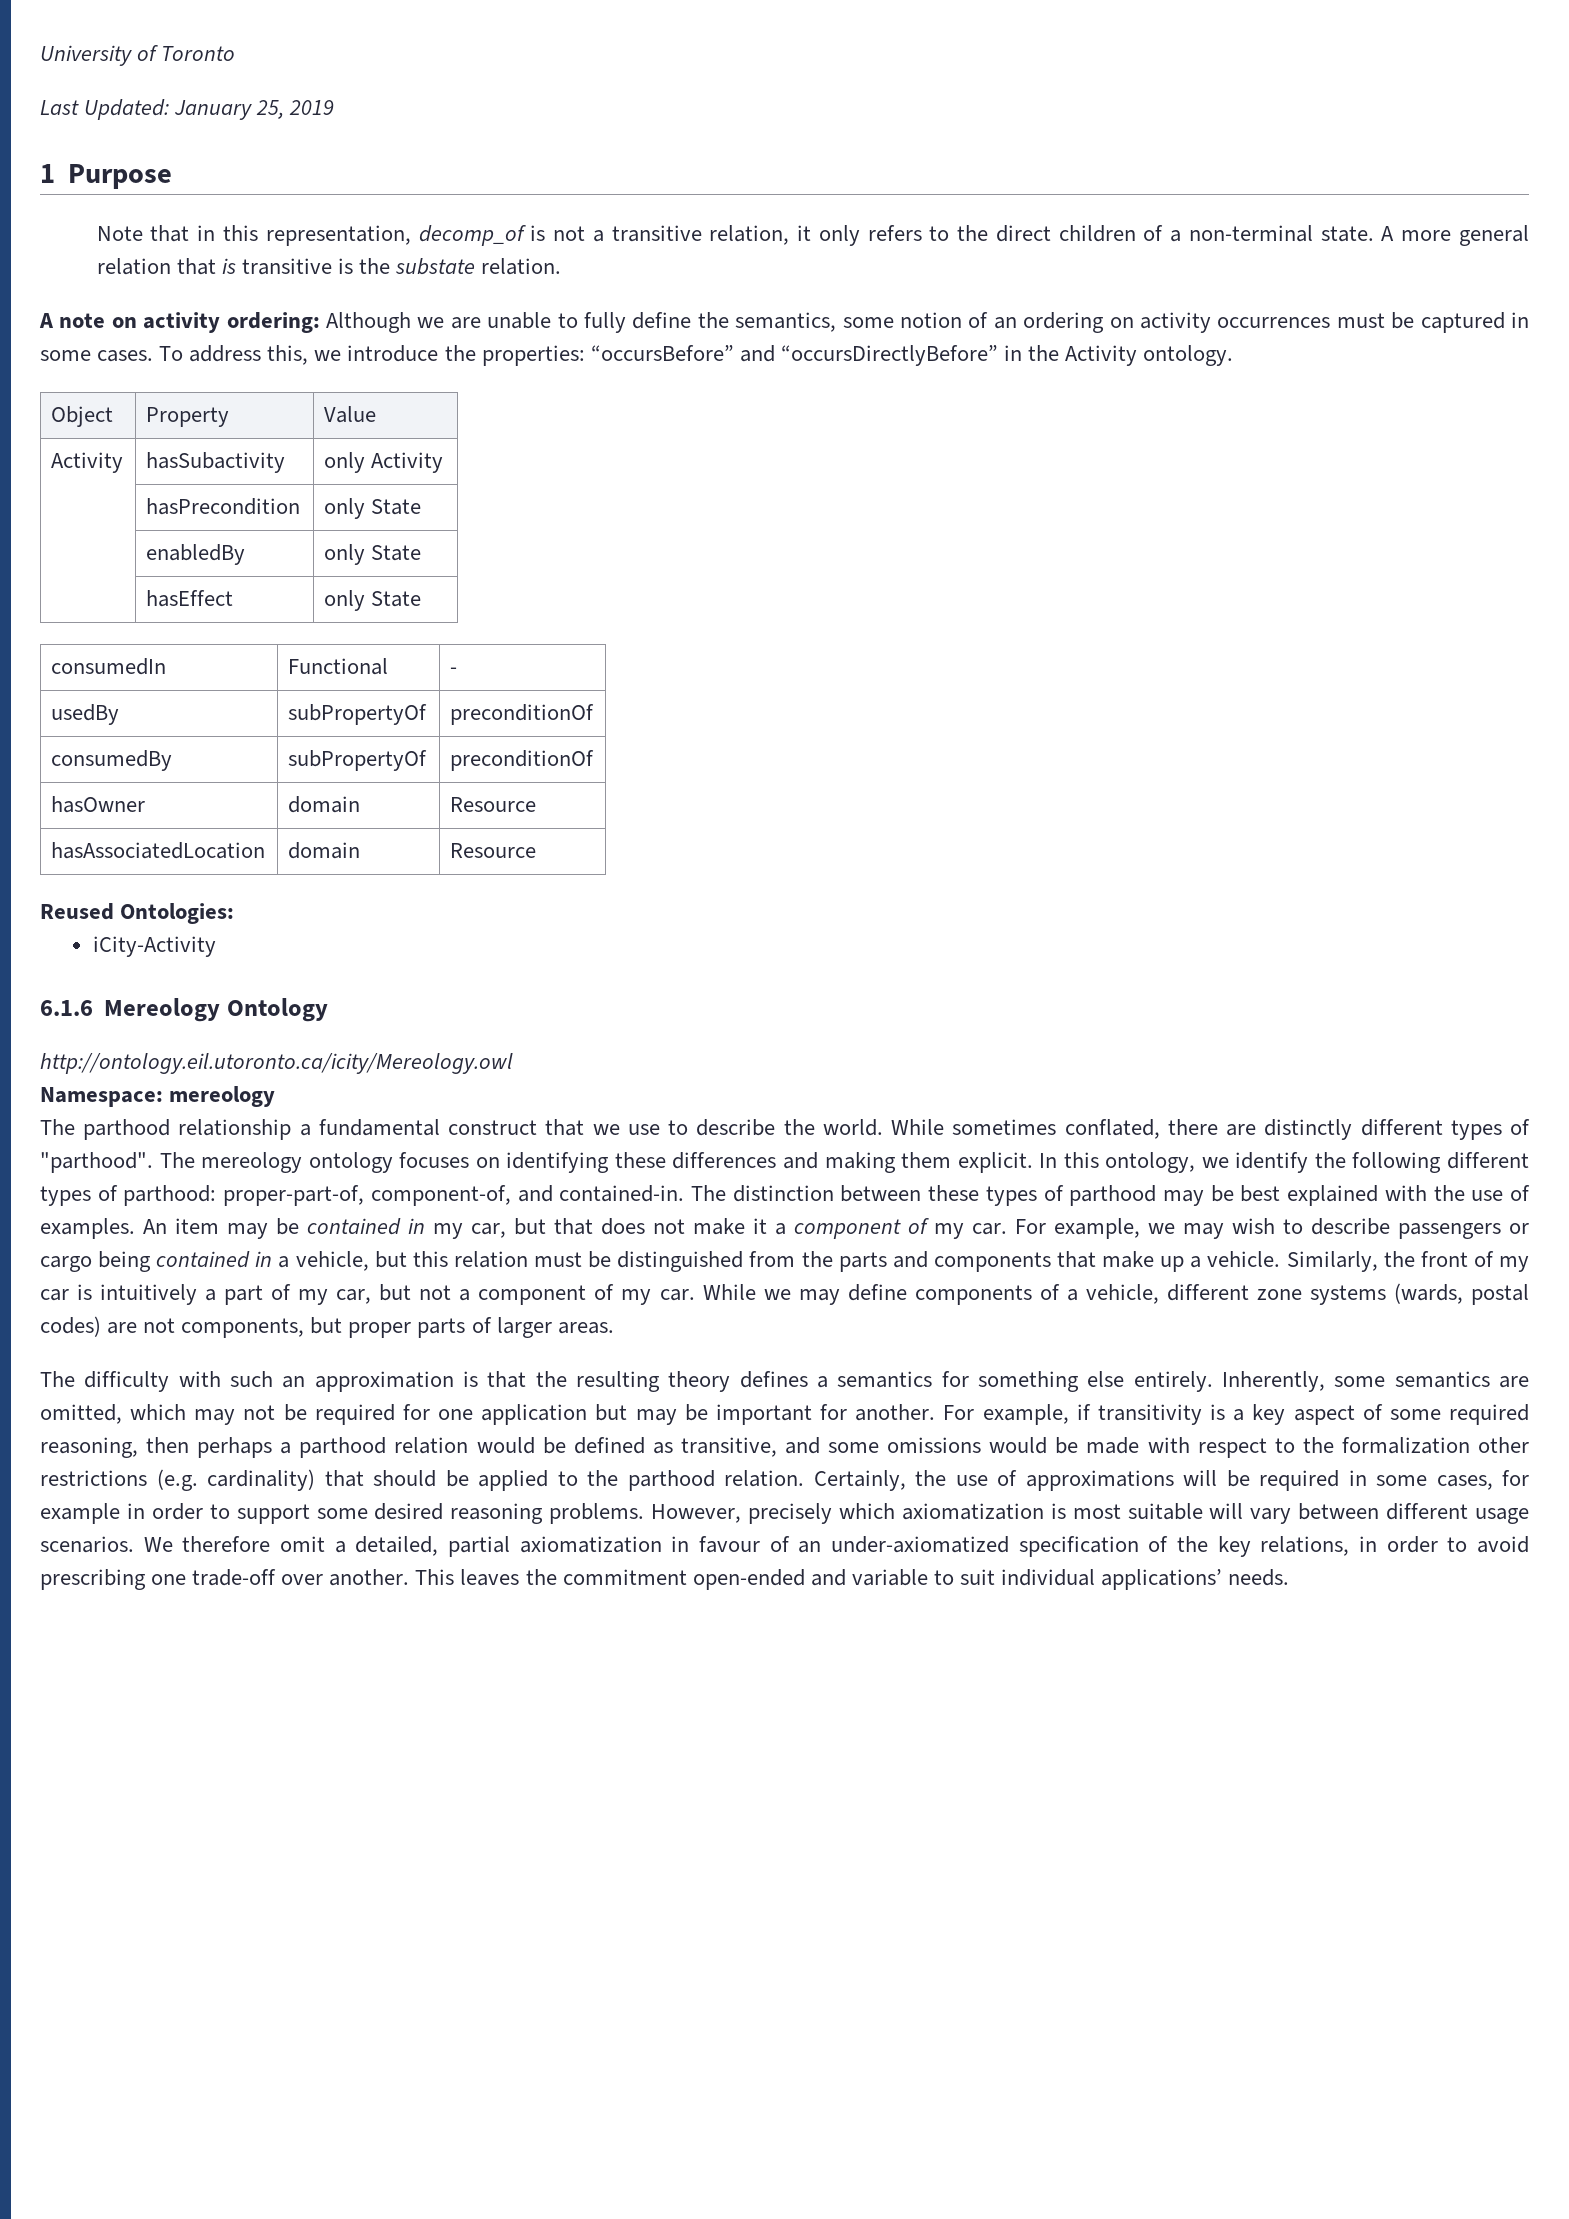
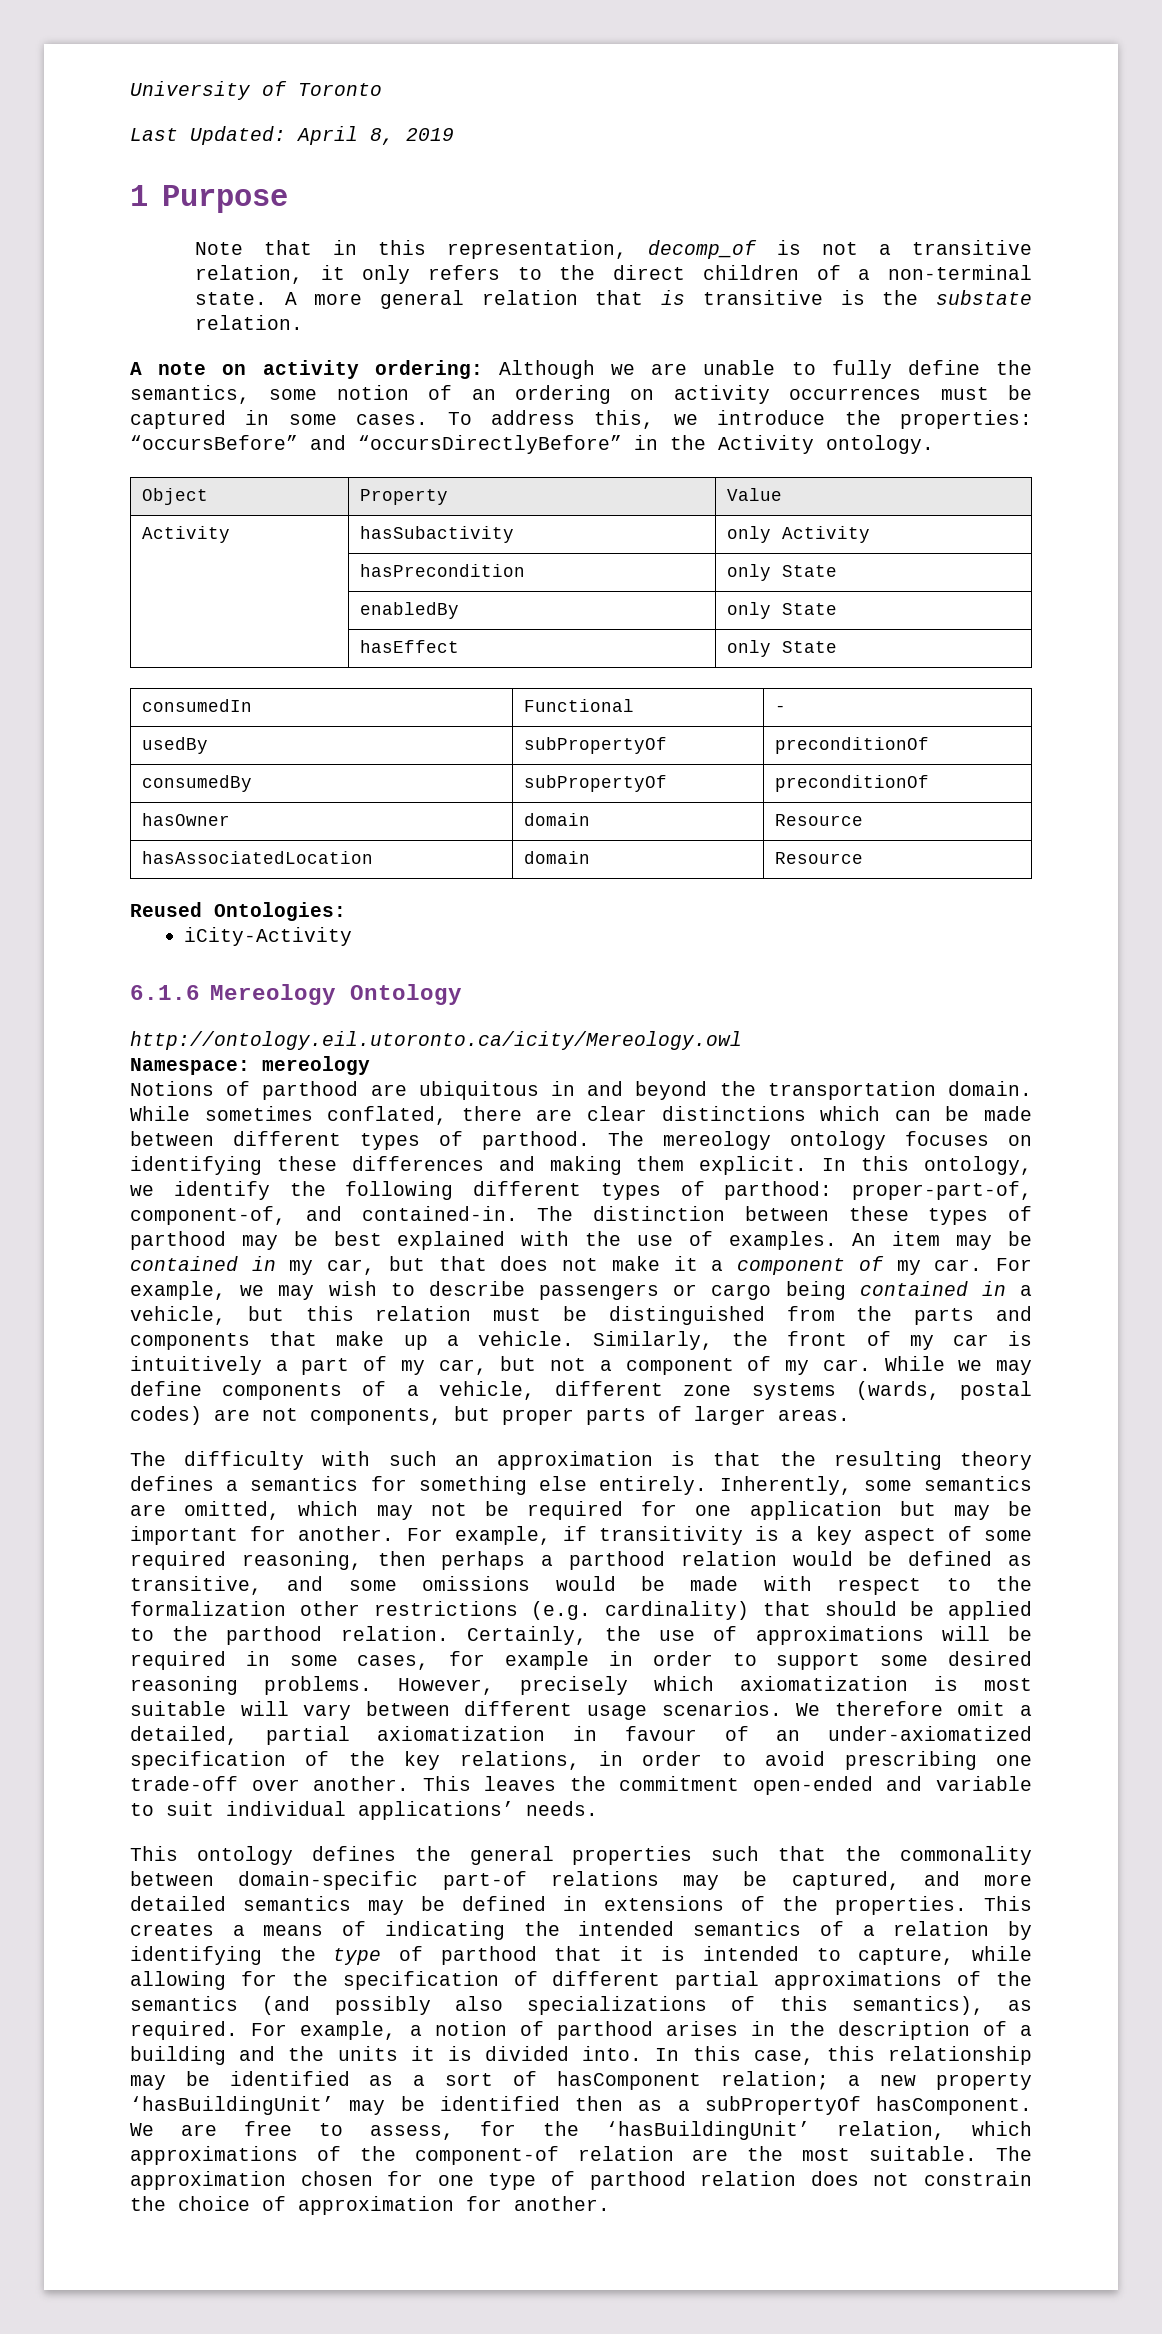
- Last Updated: January 25, 2019
+ Last Updated: April 8, 2019
- The parthood relationship a fundamental construct that we use to describe the world.
+ Notions of parthood are ubiquitous in and beyond the transportation domain.
- While sometimes conflated, there are distinctly different types of "parthood".
+ While sometimes conflated, there are clear distinctions which can be made between different types of parthood.
+ This ontology defines the general properties such that the commonality between domain-specific part-of relations may be captured, and more detailed semantics may be defined in extensions of the properties. This creates a means of indicating the intended semantics of a relation by identifying the type of parthood that it is intended to capture, while allowing for the specification of different partial approximations of the semantics (and possibly also specializations of this semantics), as required. For example, a notion of parthood arises in the description of a building and the units it is divided into. In this case, this relationship may be identified as a sort of hasComponent relation; a new property ‘hasBuildingUnit’ may be identified then as a subPropertyOf hasComponent. We are free to assess, for the ‘hasBuildingUnit’ relation, which approximations of the component-of relation are the most suitable. The approximation chosen for one type of parthood relation does not constrain the choice of approximation for another.

